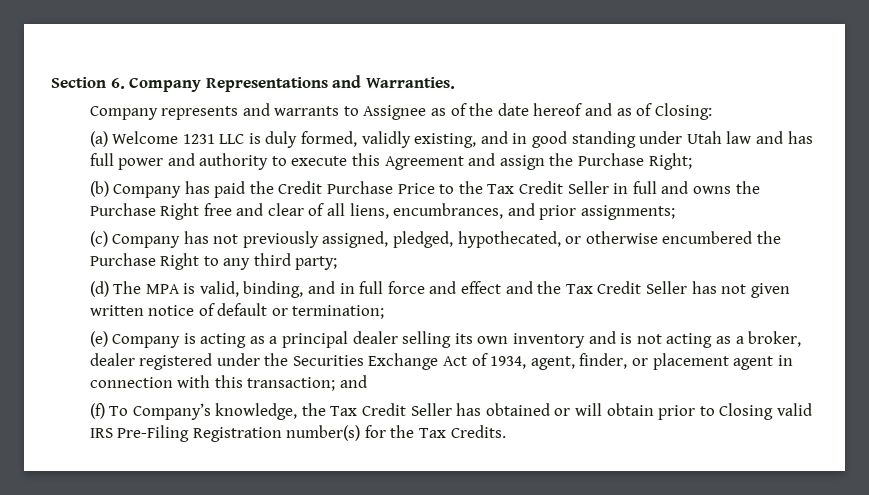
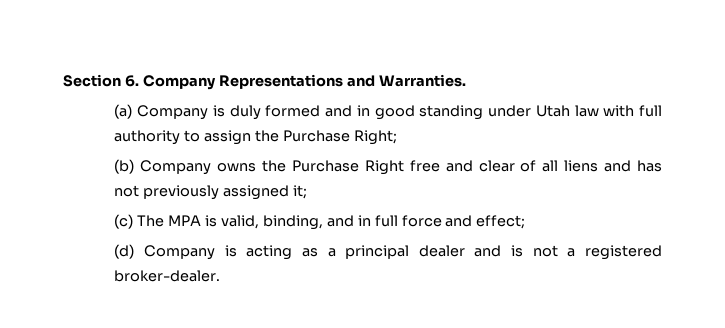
- Company represents and warrants to Assignee as of the date hereof and as of Closing:
- (a) Welcome 1231 LLC is duly formed, validly existing, and in good standing under Utah law and has full power and authority to execute this Agreement and assign the Purchase Right;
+ (a) Company is duly formed and in good standing under Utah law with full authority to assign the Purchase Right;
- (b) Company has paid the Credit Purchase Price to the Tax Credit Seller in full and owns the Purchase Right free and clear of all liens, encumbrances, and prior assignments;
- (c) Company has not previously assigned, pledged, hypothecated, or otherwise encumbered the Purchase Right to any third party;
- (d) The MPA is valid, binding, and in full force and effect and the Tax Credit Seller has not given written notice of default or termination;
- (e) Company is acting as a principal dealer selling its own inventory and is not acting as a broker, dealer registered under the Securities Exchange Act of 1934, agent, finder, or placement agent in connection with this transaction; and
- (f) To Company’s knowledge, the Tax Credit Seller has obtained or will obtain prior to Closing valid IRS Pre-Filing Registration number(s) for the Tax Credits.
+ (b) Company owns the Purchase Right free and clear of all liens and has not previously assigned it;
+ (c) The MPA is valid, binding, and in full force and effect;
+ (d) Company is acting as a principal dealer and is not a registered broker-dealer.

